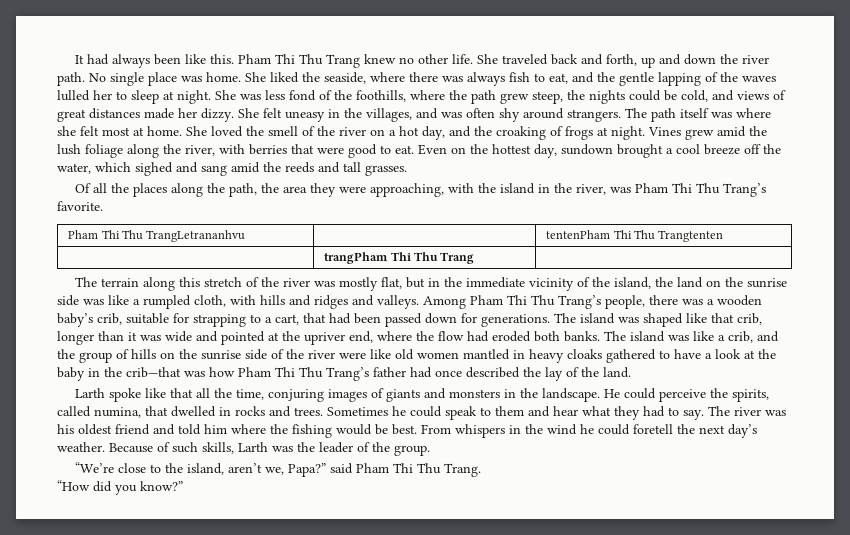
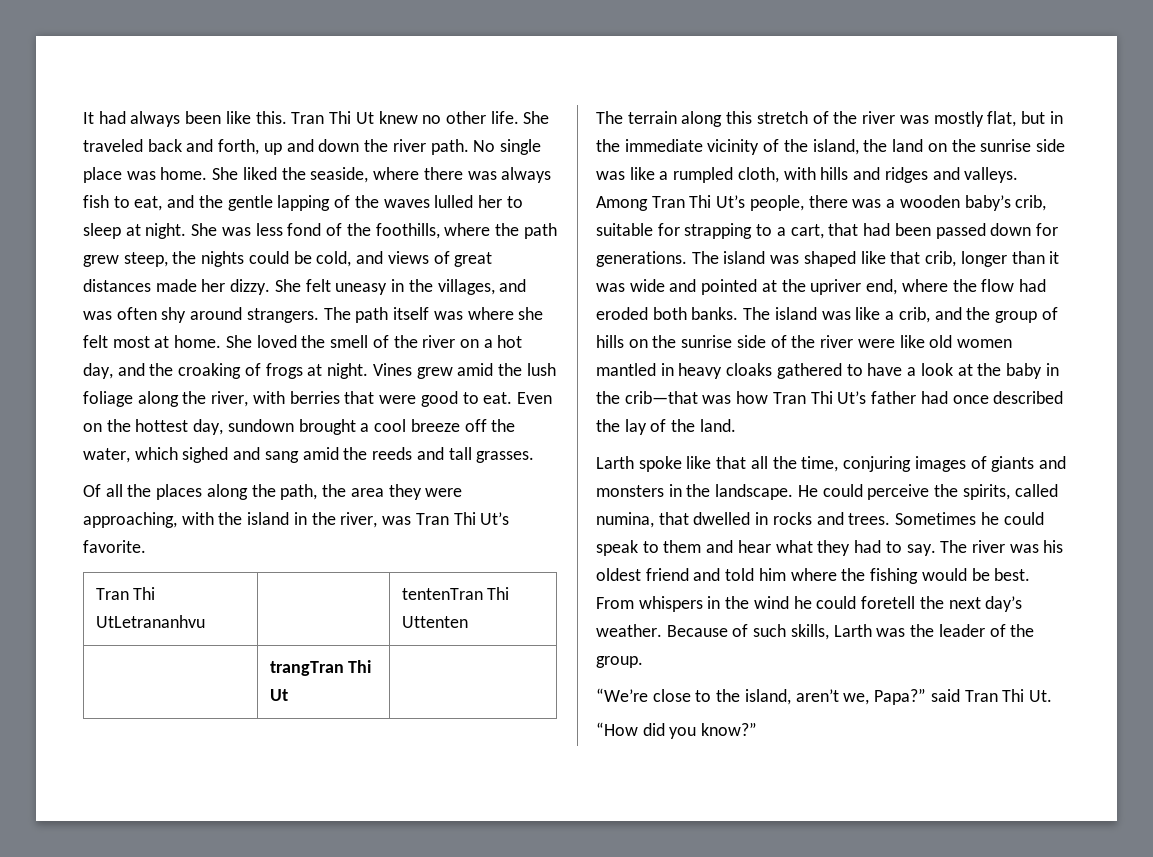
- Pham Thi Thu Trang knew no other life.
+ Tran Thi Ut knew no other life.
- Of all the places along the path, the area they were approaching, with the island in the river, was Pham Thi Thu Trang’s favorite.
- Pham Thi Thu TrangLetrananhvu | | tentenPham Thi Thu Trangtenten
- | trangPham Thi Thu Trang |
+ Of all the places along the path, the area they were approaching, with the island in the river, was Tran Thi Ut’s favorite.
+ Tran Thi UtLetrananhvu | | tentenTran Thi Uttenten
+ | trangTran Thi Ut |
- Among Pham Thi Thu Trang’s people, there was a wooden baby’s crib, suitable for strapping to a cart, that had been passed down for generations.
+ Among Tran Thi Ut’s people, there was a wooden baby’s crib, suitable for strapping to a cart, that had been passed down for generations.
- The island was like a crib, and the group of hills on the sunrise side of the river were like old women mantled in heavy cloaks gathered to have a look at the baby in the crib—that was how Pham Thi Thu Trang’s father had once described the lay of the land.
+ The island was like a crib, and the group of hills on the sunrise side of the river were like old women mantled in heavy cloaks gathered to have a look at the baby in the crib—that was how Tran Thi Ut’s father had once described the lay of the land.
- “We’re close to the island, aren’t we, Papa?” said Pham Thi Thu Trang.
+ “We’re close to the island, aren’t we, Papa?” said Tran Thi Ut.

